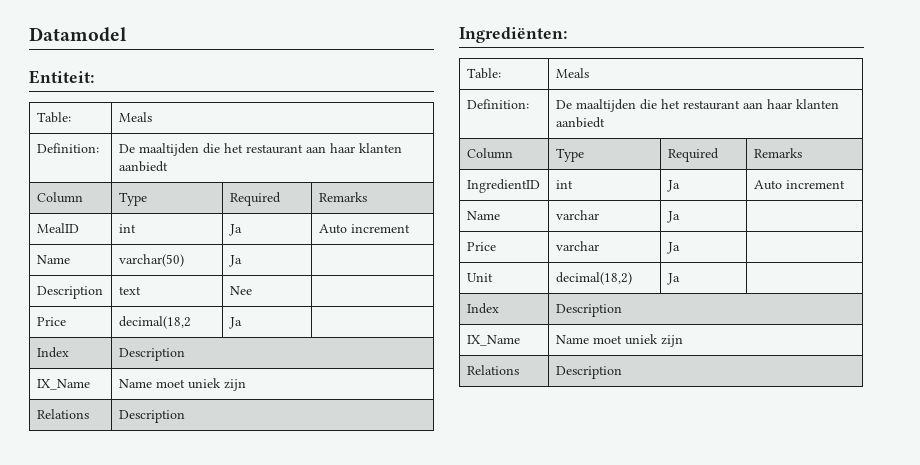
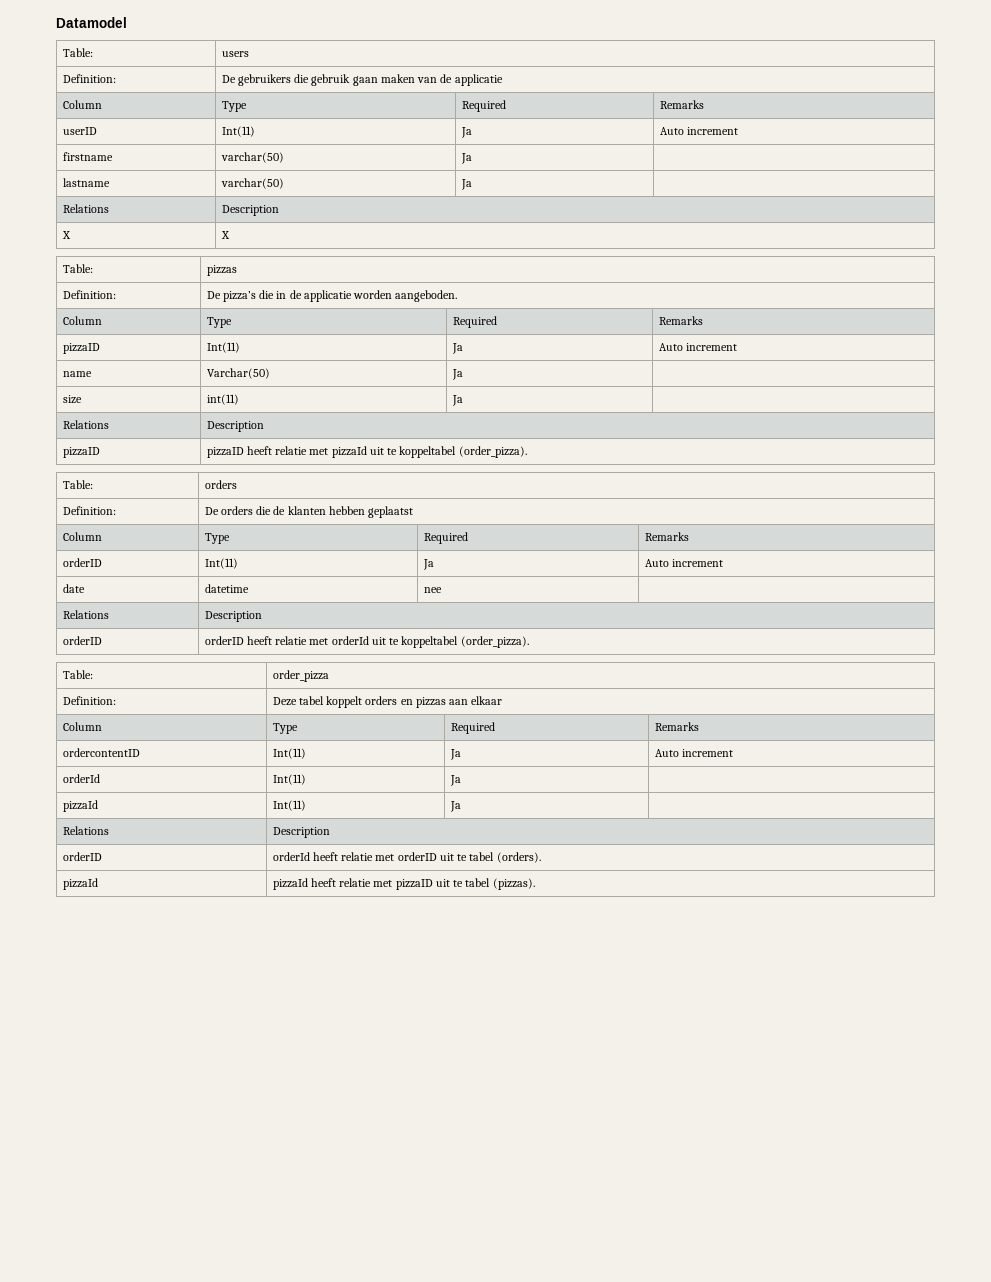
- Entiteit:
- Table: | Meals
- Definition: | De maaltijden die het restaurant aan haar klanten aanbiedt
+ Table: | users
+ Definition: | De gebruikers die gebruik gaan maken van de applicatie
  Column | Type | Required | Remarks
- MealID | int | Ja | Auto increment
- Name | varchar(50) | Ja |
- Description | text | Nee |
- Price | decimal(18,2 | Ja |
- Index | Description
- IX_Name | Name moet uniek zijn
+ userID | Int(11) | Ja | Auto increment
+ firstname | varchar(50) | Ja |
+ lastname | varchar(50) | Ja |
  Relations | Description
- Ingrediënten:
- Table: | Meals
- Definition: | De maaltijden die het restaurant aan haar klanten aanbiedt
+ X | X
+ Table: | pizzas
+ Definition: | De pizza’s die in de applicatie worden aangeboden.
  Column | Type | Required | Remarks
- IngredientID | int | Ja | Auto increment
- Name | varchar | Ja |
- Price | varchar | Ja |
- Unit | decimal(18,2) | Ja |
- Index | Description
- IX_Name | Name moet uniek zijn
+ pizzaID | Int(11) | Ja | Auto increment
+ name | Varchar(50) | Ja |
+ size | int(11) | Ja |
  Relations | Description
+ pizzaID | pizzaID heeft relatie met pizzaId uit te koppeltabel (order_pizza).
+ Table: | orders
+ Definition: | De orders die de klanten hebben geplaatst
+ Column | Type | Required | Remarks
+ orderID | Int(11) | Ja | Auto increment
+ date | datetime | nee |
+ Relations | Description
+ orderID | orderID heeft relatie met orderId uit te koppeltabel (order_pizza).
+ Table: | order_pizza
+ Definition: | Deze tabel koppelt orders en pizzas aan elkaar
+ Column | Type | Required | Remarks
+ ordercontentID | Int(11) | Ja | Auto increment
+ orderId | Int(11) | Ja |
+ pizzaId | Int(11) | Ja |
+ Relations | Description
+ orderID | orderId heeft relatie met orderID uit te tabel (orders).
+ pizzaId | pizzaId heeft relatie met pizzaID uit te tabel (pizzas).

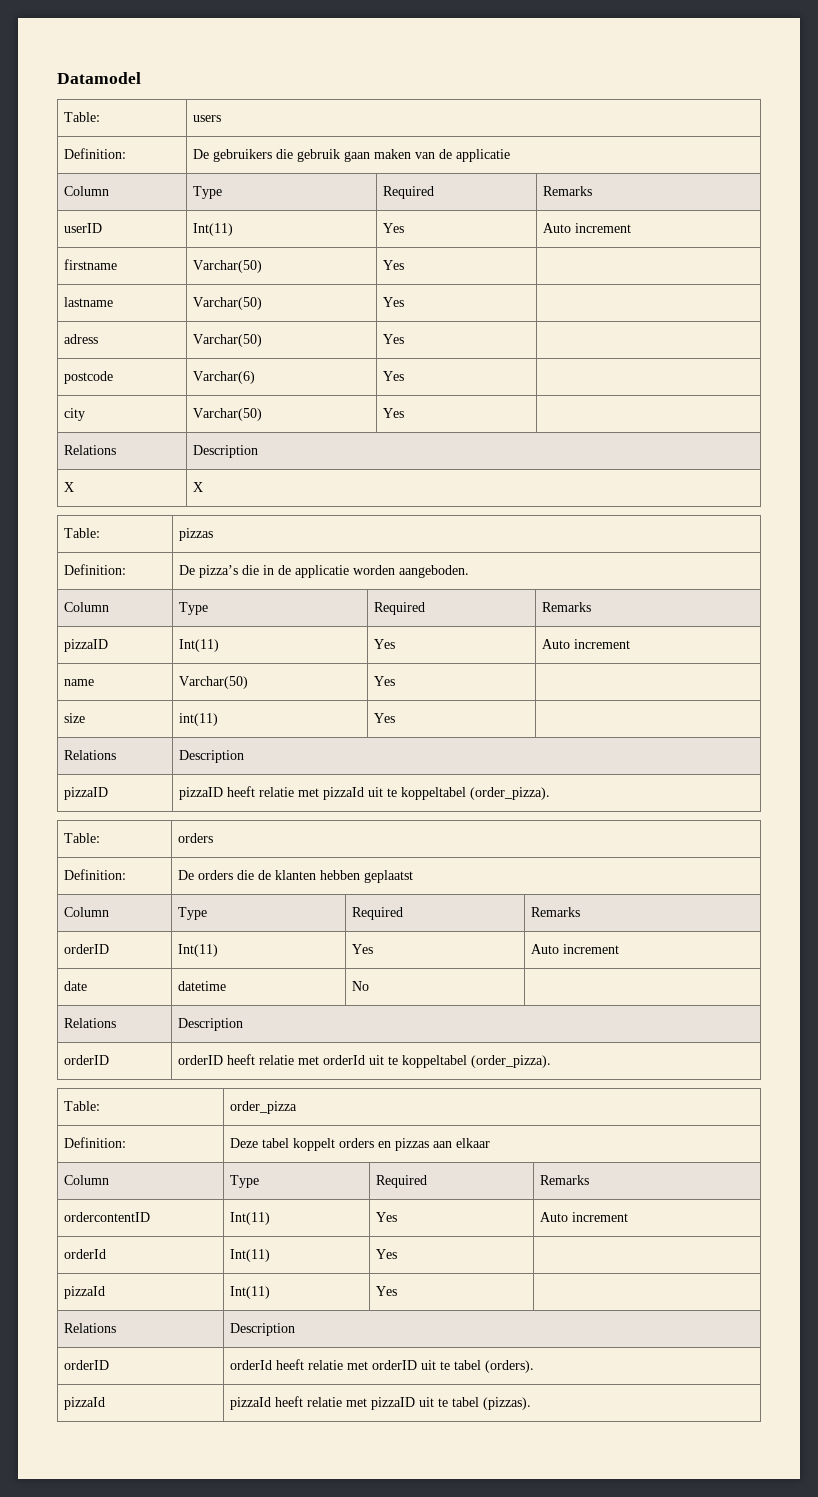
- userID | Int(11) | Ja | Auto increment
+ userID | Int(11) | Yes | Auto increment
- firstname | varchar(50) | Ja |
+ firstname | Varchar(50) | Yes |
- lastname | varchar(50) | Ja |
+ lastname | Varchar(50) | Yes |
+ adress | Varchar(50) | Yes |
+ postcode | Varchar(6) | Yes |
+ city | Varchar(50) | Yes |
- pizzaID | Int(11) | Ja | Auto increment
+ pizzaID | Int(11) | Yes | Auto increment
- name | Varchar(50) | Ja |
+ name | Varchar(50) | Yes |
- size | int(11) | Ja |
+ size | int(11) | Yes |
- orderID | Int(11) | Ja | Auto increment
+ orderID | Int(11) | Yes | Auto increment
- date | datetime | nee |
+ date | datetime | No |
- ordercontentID | Int(11) | Ja | Auto increment
+ ordercontentID | Int(11) | Yes | Auto increment
- orderId | Int(11) | Ja |
+ orderId | Int(11) | Yes |
- pizzaId | Int(11) | Ja |
+ pizzaId | Int(11) | Yes |

